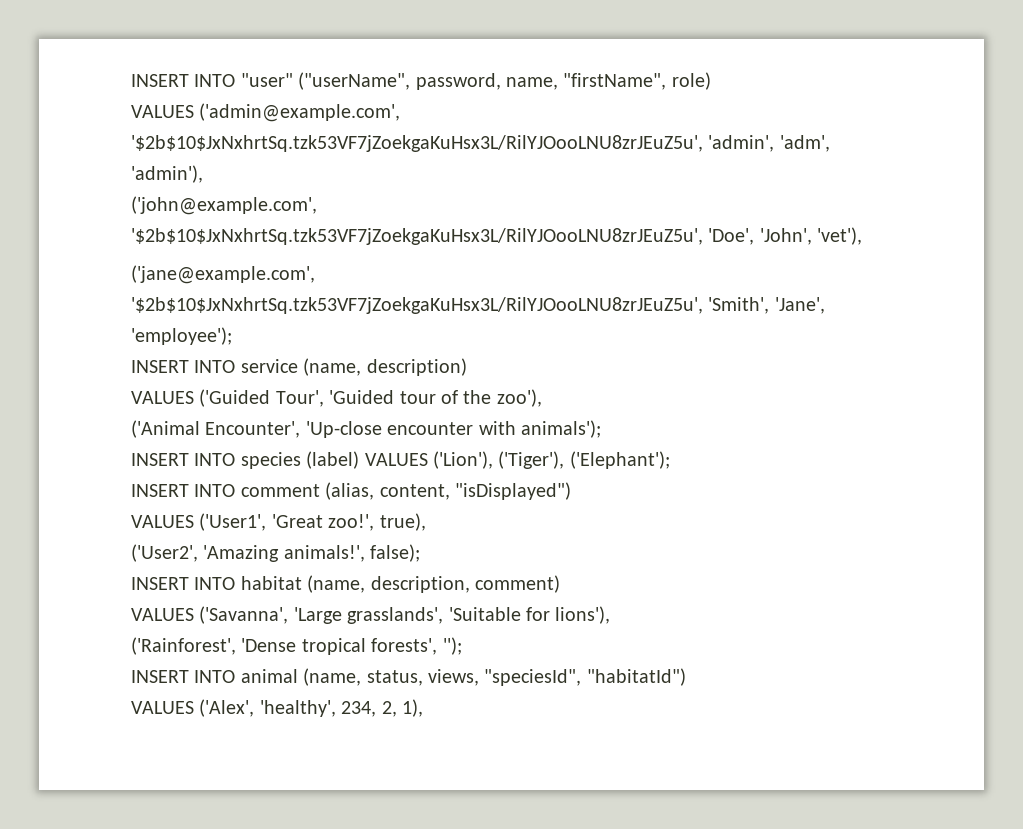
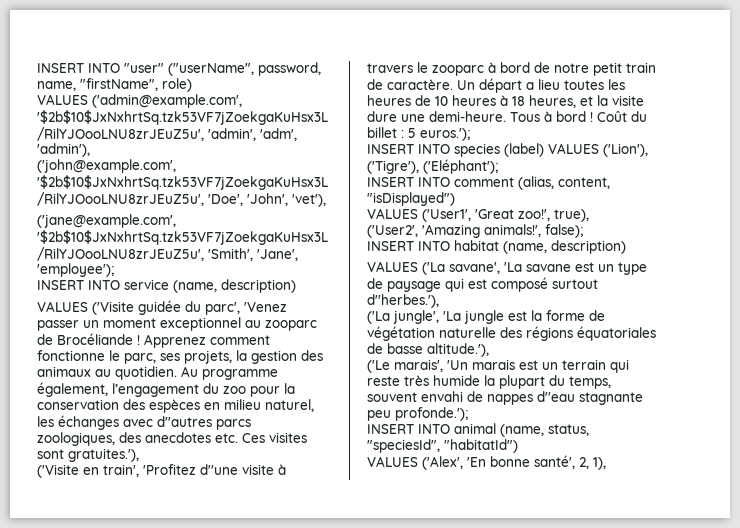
- VALUES ('Guided Tour', 'Guided tour of the zoo'),
- ('Animal Encounter', 'Up-close encounter with animals');
+ VALUES ('Visite guidée du parc', 'Venez passer un moment exceptionnel au zooparc de Brocéliande ! Apprenez comment fonctionne le parc, ses projets, la gestion des animaux au quotidien. Au programme également, l’engagement du zoo pour la conservation des espèces en milieu naturel, les échanges avec d''autres parcs zoologiques, des anecdotes etc. Ces visites sont gratuites.'),
+ ('Visite en train', 'Profitez d''une visite à travers le zooparc à bord de notre petit train de caractère. Un départ a lieu toutes les heures de 10 heures à 18 heures, et la visite dure une demi-heure. Tous à bord ! Coût du billet : 5 euros.');
- INSERT INTO species (label) VALUES ('Lion'), ('Tiger'), ('Elephant');
+ INSERT INTO species (label) VALUES ('Lion'), ('Tigre'), ('Eléphant');
- INSERT INTO habitat (name, description, comment)
- VALUES ('Savanna', 'Large grasslands', 'Suitable for lions'),
- ('Rainforest', 'Dense tropical forests', '');
+ INSERT INTO habitat (name, description)
+ VALUES ('La savane', 'La savane est un type de paysage qui est composé surtout d''herbes.'),
+ ('La jungle', 'La jungle est la forme de végétation naturelle des régions équatoriales de basse altitude.'),
+ ('Le marais', 'Un marais est un terrain qui reste très humide la plupart du temps, souvent envahi de nappes d''eau stagnante peu profonde.');
- INSERT INTO animal (name, status, views, "speciesId", "habitatId")
+ INSERT INTO animal (name, status, "speciesId", "habitatId")
- VALUES ('Alex', 'healthy', 234, 2, 1),
+ VALUES ('Alex', 'En bonne santé', 2, 1),

